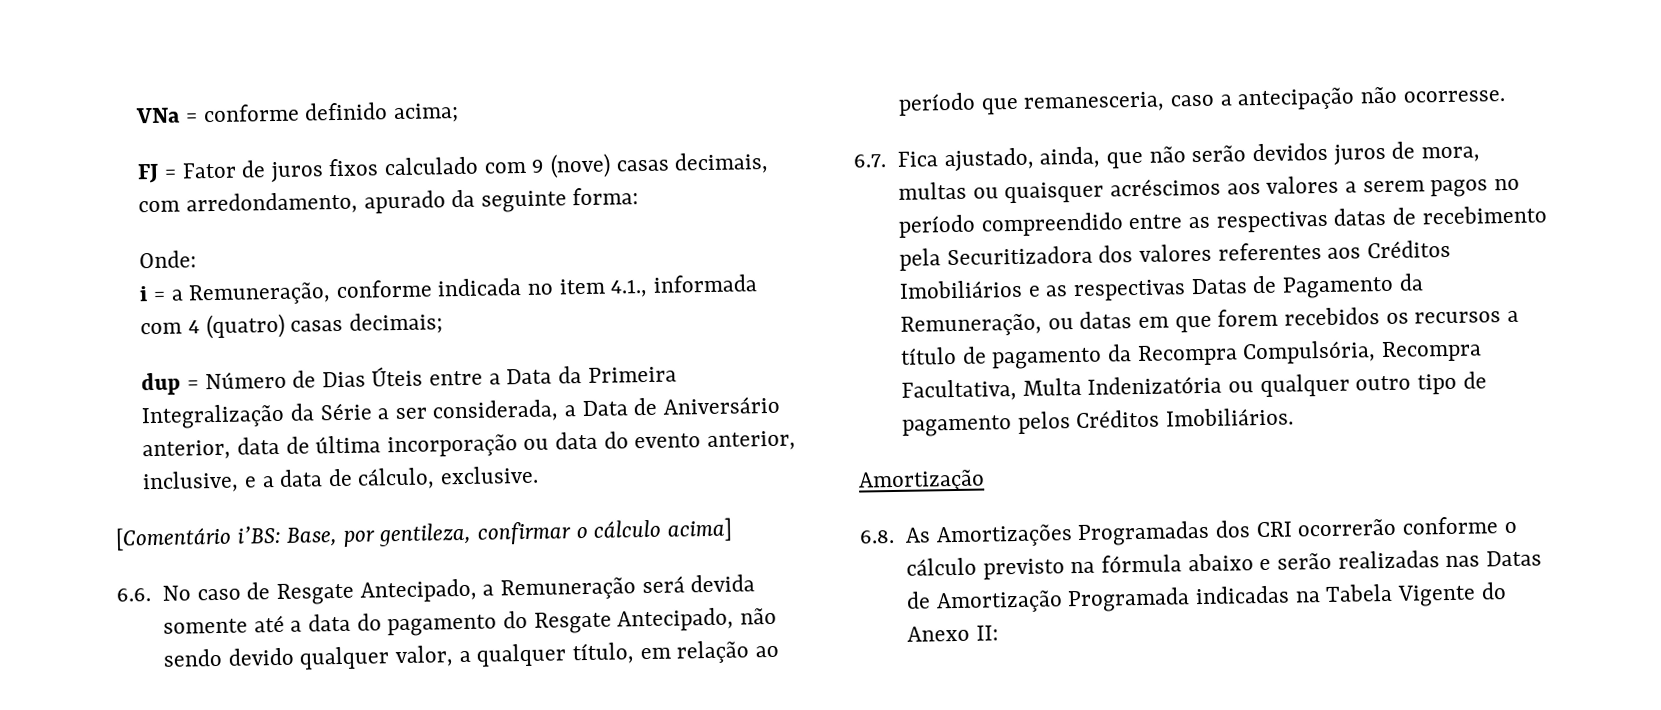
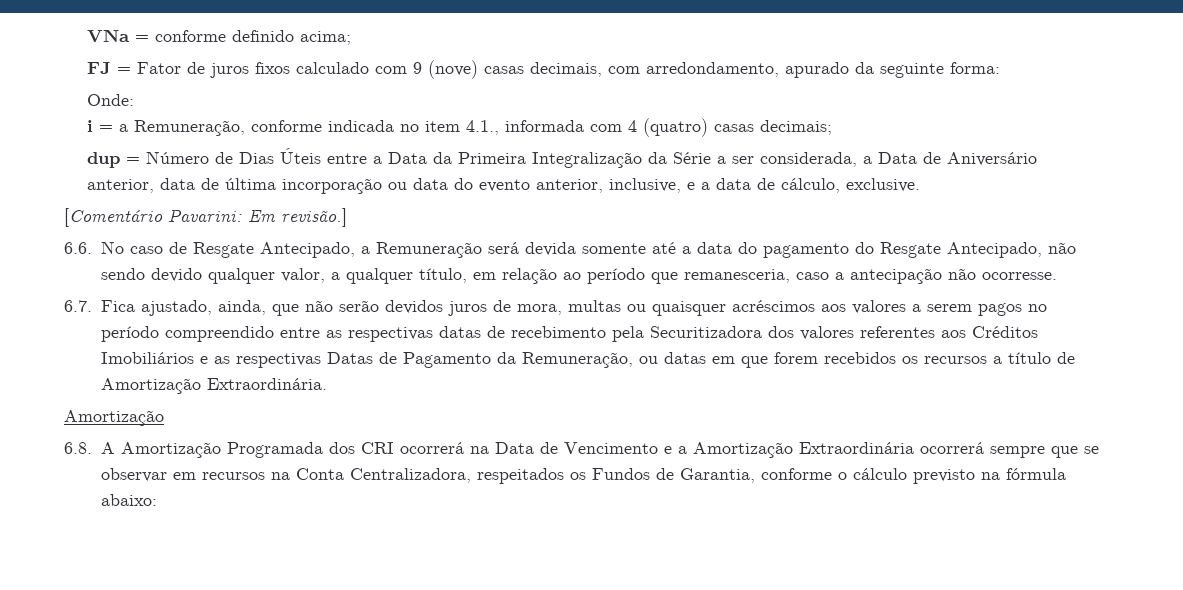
- [Comentário i’BS: Base, por gentileza, confirmar o cálculo acima]
+ [Comentário Pavarini: Em revisão.]
- 6.7. Fica ajustado, ainda, que não serão devidos juros de mora, multas ou quaisquer acréscimos aos valores a serem pagos no período compreendido entre as respectivas datas de recebimento pela Securitizadora dos valores referentes aos Créditos Imobiliários e as respectivas Datas de Pagamento da Remuneração, ou datas em que forem recebidos os recursos a título de pagamento da Recompra Compulsória, Recompra Facultativa, Multa Indenizatória ou qualquer outro tipo de pagamento pelos Créditos Imobiliários.
+ 6.7. Fica ajustado, ainda, que não serão devidos juros de mora, multas ou quaisquer acréscimos aos valores a serem pagos no período compreendido entre as respectivas datas de recebimento pela Securitizadora dos valores referentes aos Créditos Imobiliários e as respectivas Datas de Pagamento da Remuneração, ou datas em que forem recebidos os recursos a título de Amortização Extraordinária.
  Amortização
- 6.8. As Amortizações Programadas dos CRI ocorrerão conforme o cálculo previsto na fórmula abaixo e serão realizadas nas Datas de Amortização Programada indicadas na Tabela Vigente do Anexo II:
+ 6.8. A Amortização Programada dos CRI ocorrerá na Data de Vencimento e a Amortização Extraordinária ocorrerá sempre que se observar em recursos na Conta Centralizadora, respeitados os Fundos de Garantia, conforme o cálculo previsto na fórmula abaixo:

